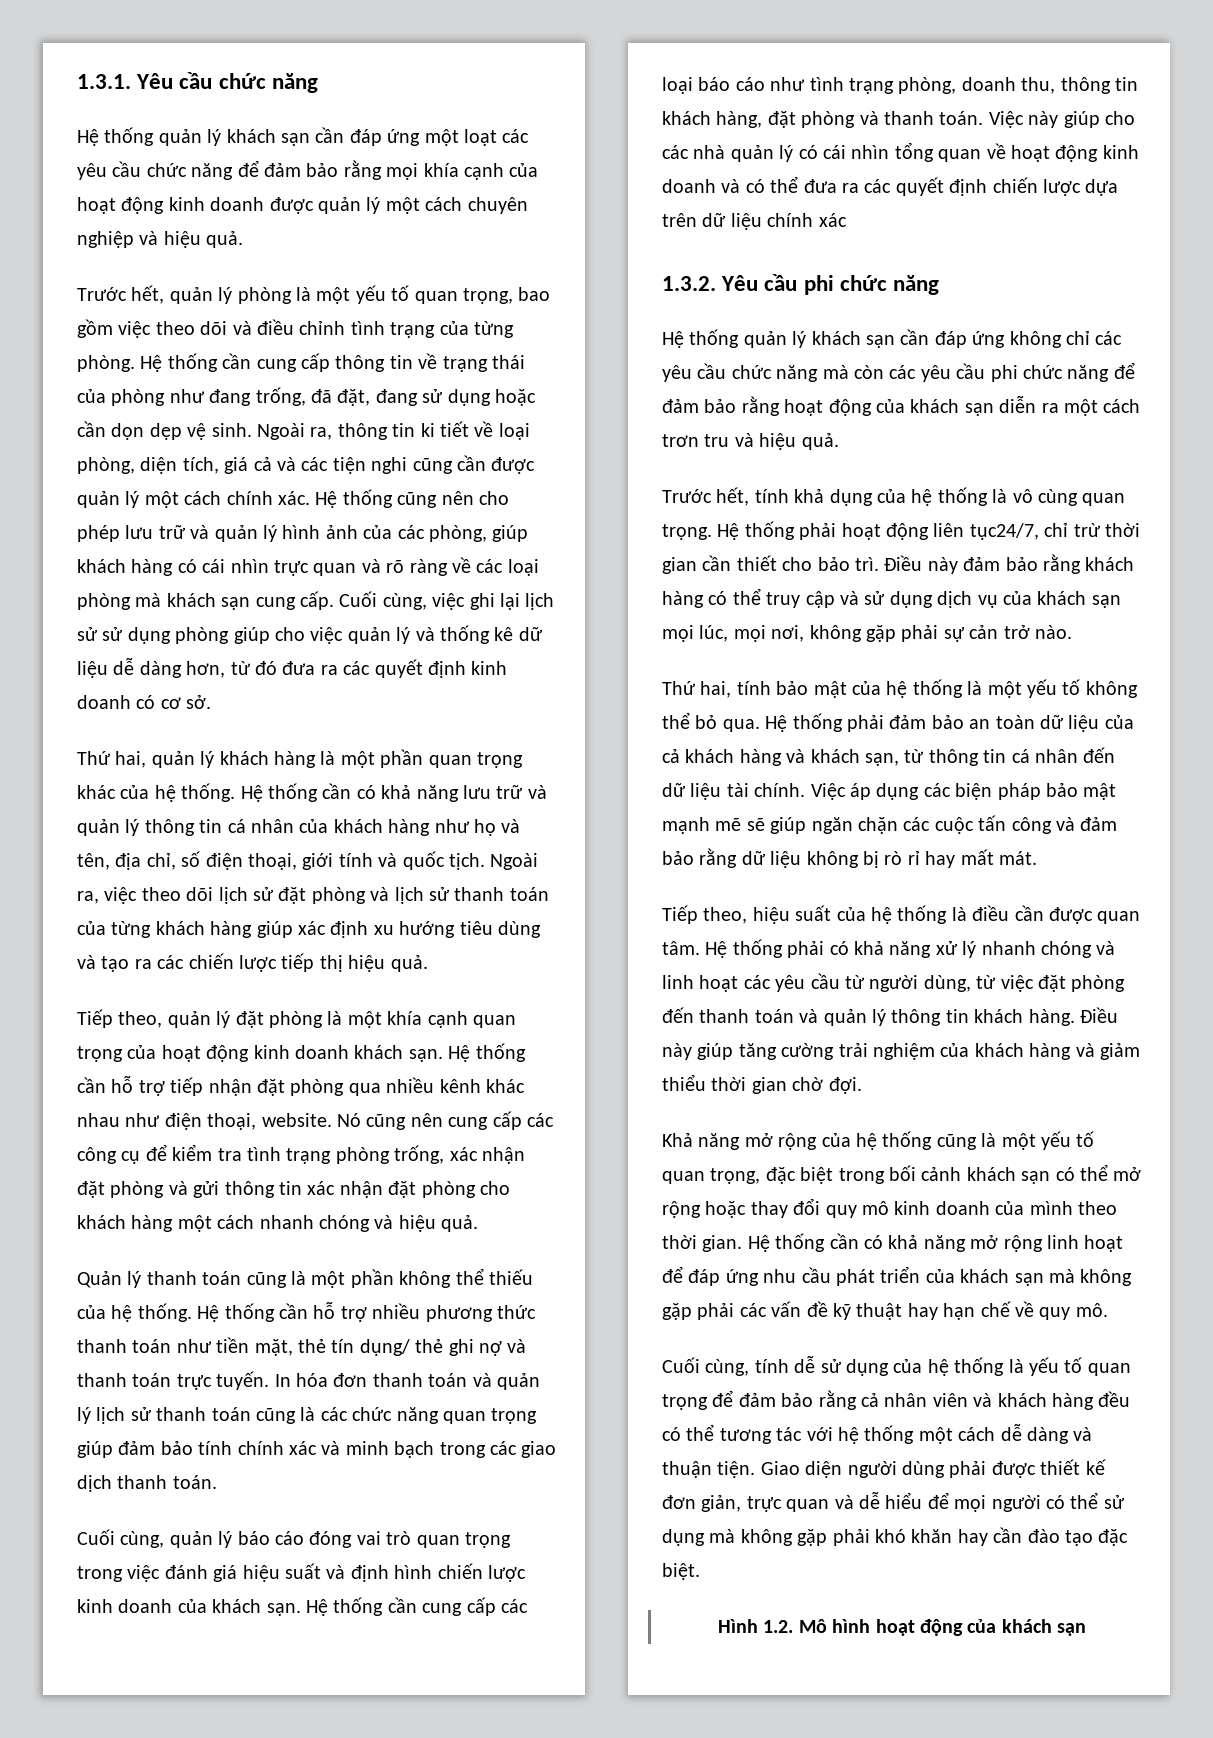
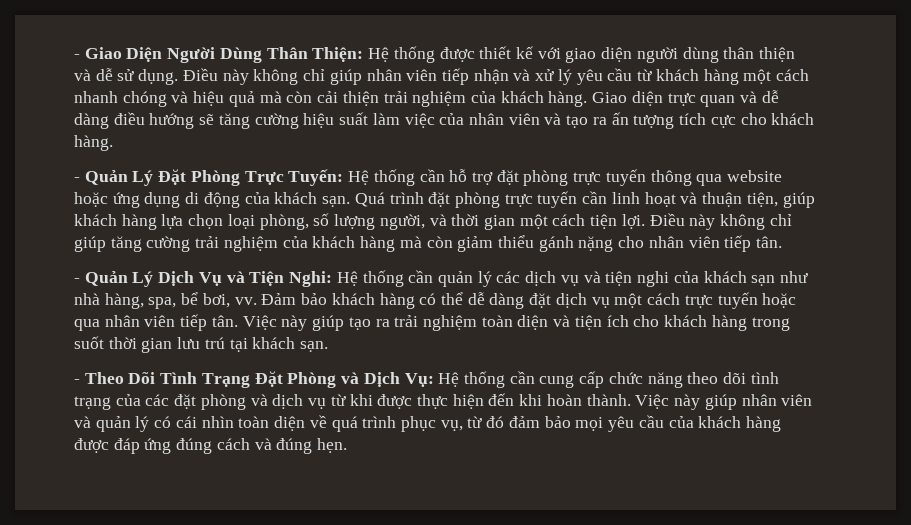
- 1.3.1. Yêu cầu chức năng
- Hệ thống quản lý khách sạn cần đáp ứng một loạt các yêu cầu chức năng để đảm bảo rằng mọi khía cạnh của hoạt động kinh doanh được quản lý một cách chuyên nghiệp và hiệu quả.
- Trước hết, quản lý phòng là một yếu tố quan trọng, bao gồm việc theo dõi và điều chỉnh tình trạng của từng phòng. Hệ thống cần cung cấp thông tin về trạng thái của phòng như đang trống, đã đặt, đang sử dụng hoặc cần dọn dẹp vệ sinh. Ngoài ra, thông tin ki tiết về loại phòng, diện tích, giá cả và các tiện nghi cũng cần được quản lý một cách chính xác. Hệ thống cũng nên cho phép lưu trữ và quản lý hình ảnh của các phòng, giúp khách hàng có cái nhìn trực quan và rõ ràng về các loại phòng mà khách sạn cung cấp. Cuối cùng, việc ghi lại lịch sử sử dụng phòng giúp cho việc quản lý và thống kê dữ liệu dễ dàng hơn, từ đó đưa ra các quyết định kinh doanh có cơ sở.
- Thứ hai, quản lý khách hàng là một phần quan trọng khác của hệ thống. Hệ thống cần có khả năng lưu trữ và quản lý thông tin cá nhân của khách hàng như họ và tên, địa chỉ, số điện thoại, giới tính và quốc tịch. Ngoài ra, việc theo dõi lịch sử đặt phòng và lịch sử thanh toán của từng khách hàng giúp xác định xu hướng tiêu dùng và tạo ra các chiến lược tiếp thị hiệu quả.
- Tiếp theo, quản lý đặt phòng là một khía cạnh quan trọng của hoạt động kinh doanh khách sạn. Hệ thống cần hỗ trợ tiếp nhận đặt phòng qua nhiều kênh khác nhau như điện thoại, website. Nó cũng nên cung cấp các công cụ để kiểm tra tình trạng phòng trống, xác nhận đặt phòng và gửi thông tin xác nhận đặt phòng cho khách hàng một cách nhanh chóng và hiệu quả.
- Quản lý thanh toán cũng là một phần không thể thiếu của hệ thống. Hệ thống cần hỗ trợ nhiều phương thức thanh toán như tiền mặt, thẻ tín dụng/ thẻ ghi nợ và thanh toán trực tuyến. In hóa đơn thanh toán và quản lý lịch sử thanh toán cũng là các chức năng quan trọng giúp đảm bảo tính chính xác và minh bạch trong các giao dịch thanh toán.
- Cuối cùng, quản lý báo cáo đóng vai trò quan trọng trong việc đánh giá hiệu suất và định hình chiến lược kinh doanh của khách sạn. Hệ thống cần cung cấp các loại báo cáo như tình trạng phòng, doanh thu, thông tin khách hàng, đặt phòng và thanh toán. Việc này giúp cho các nhà quản lý có cái nhìn tổng quan về hoạt động kinh doanh và có thể đưa ra các quyết định chiến lược dựa trên dữ liệu chính xác
- 1.3.2. Yêu cầu phi chức năng
- Hệ thống quản lý khách sạn cần đáp ứng không chỉ các yêu cầu chức năng mà còn các yêu cầu phi chức năng để đảm bảo rằng hoạt động của khách sạn diễn ra một cách trơn tru và hiệu quả.
- Trước hết, tính khả dụng của hệ thống là vô cùng quan trọng. Hệ thống phải hoạt động liên tục24/7, chỉ trừ thời gian cần thiết cho bảo trì. Điều này đảm bảo rằng khách hàng có thể truy cập và sử dụng dịch vụ của khách sạn mọi lúc, mọi nơi, không gặp phải sự cản trở nào.
- Thứ hai, tính bảo mật của hệ thống là một yếu tố không thể bỏ qua. Hệ thống phải đảm bảo an toàn dữ liệu của cả khách hàng và khách sạn, từ thông tin cá nhân đến dữ liệu tài chính. Việc áp dụng các biện pháp bảo mật mạnh mẽ sẽ giúp ngăn chặn các cuộc tấn công và đảm bảo rằng dữ liệu không bị rò rỉ hay mất mát.
- Tiếp theo, hiệu suất của hệ thống là điều cần được quan tâm. Hệ thống phải có khả năng xử lý nhanh chóng và linh hoạt các yêu cầu từ người dùng, từ việc đặt phòng đến thanh toán và quản lý thông tin khách hàng. Điều này giúp tăng cường trải nghiệm của khách hàng và giảm thiểu thời gian chờ đợi.
- Khả năng mở rộng của hệ thống cũng là một yếu tố quan trọng, đặc biệt trong bối cảnh khách sạn có thể mở rộng hoặc thay đổi quy mô kinh doanh của mình theo thời gian. Hệ thống cần có khả năng mở rộng linh hoạt để đáp ứng nhu cầu phát triển của khách sạn mà không gặp phải các vấn đề kỹ thuật hay hạn chế về quy mô.
- Cuối cùng, tính dễ sử dụng của hệ thống là yếu tố quan trọng để đảm bảo rằng cả nhân viên và khách hàng đều có thể tương tác với hệ thống một cách dễ dàng và thuận tiện. Giao diện người dùng phải được thiết kế đơn giản, trực quan và dễ hiểu để mọi người có thể sử dụng mà không gặp phải khó khăn hay cần đào tạo đặc biệt.
- Hình 1.2. Mô hình hoạt động của khách sạn
+ - Giao Diện Người Dùng Thân Thiện: Hệ thống được thiết kế với giao diện người dùng thân thiện và dễ sử dụng. Điều này không chỉ giúp nhân viên tiếp nhận và xử lý yêu cầu từ khách hàng một cách nhanh chóng và hiệu quả mà còn cải thiện trải nghiệm của khách hàng. Giao diện trực quan và dễ dàng điều hướng sẽ tăng cường hiệu suất làm việc của nhân viên và tạo ra ấn tượng tích cực cho khách hàng.
+ - Quản Lý Đặt Phòng Trực Tuyến: Hệ thống cần hỗ trợ đặt phòng trực tuyến thông qua website hoặc ứng dụng di động của khách sạn. Quá trình đặt phòng trực tuyến cần linh hoạt và thuận tiện, giúp khách hàng lựa chọn loại phòng, số lượng người, và thời gian một cách tiện lợi. Điều này không chỉ giúp tăng cường trải nghiệm của khách hàng mà còn giảm thiểu gánh nặng cho nhân viên tiếp tân.
+ - Quản Lý Dịch Vụ và Tiện Nghi: Hệ thống cần quản lý các dịch vụ và tiện nghi của khách sạn như nhà hàng, spa, bể bơi, vv. Đảm bảo khách hàng có thể dễ dàng đặt dịch vụ một cách trực tuyến hoặc qua nhân viên tiếp tân. Việc này giúp tạo ra trải nghiệm toàn diện và tiện ích cho khách hàng trong suốt thời gian lưu trú tại khách sạn.
+ - Theo Dõi Tình Trạng Đặt Phòng và Dịch Vụ: Hệ thống cần cung cấp chức năng theo dõi tình trạng của các đặt phòng và dịch vụ từ khi được thực hiện đến khi hoàn thành. Việc này giúp nhân viên và quản lý có cái nhìn toàn diện về quá trình phục vụ, từ đó đảm bảo mọi yêu cầu của khách hàng được đáp ứng đúng cách và đúng hẹn.

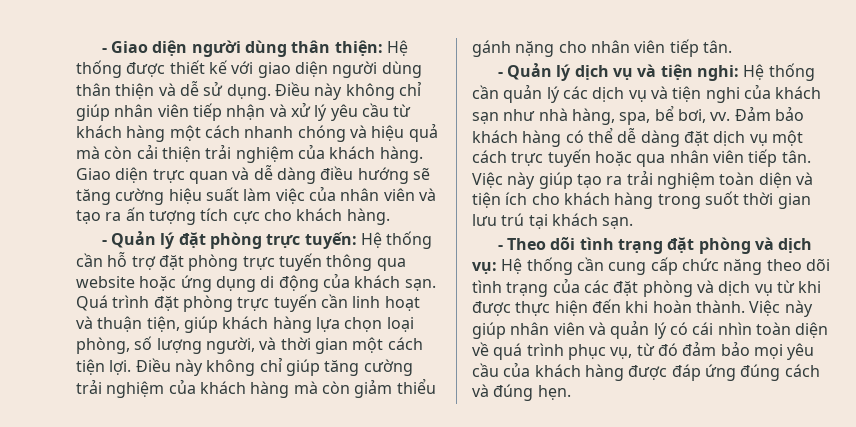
- - Giao Diện Người Dùng Thân Thiện: Hệ thống được thiết kế với giao diện người dùng thân thiện và dễ sử dụng.
+ - Giao diện người dùng thân thiện: Hệ thống được thiết kế với giao diện người dùng thân thiện và dễ sử dụng.
- - Quản Lý Đặt Phòng Trực Tuyến: Hệ thống cần hỗ trợ đặt phòng trực tuyến thông qua website hoặc ứng dụng di động của khách sạn.
+ - Quản lý đặt phòng trực tuyến: Hệ thống cần hỗ trợ đặt phòng trực tuyến thông qua website hoặc ứng dụng di động của khách sạn.
- - Quản Lý Dịch Vụ và Tiện Nghi: Hệ thống cần quản lý các dịch vụ và tiện nghi của khách sạn như nhà hàng, spa, bể bơi, vv.
+ - Quản lý dịch vụ và tiện nghi: Hệ thống cần quản lý các dịch vụ và tiện nghi của khách sạn như nhà hàng, spa, bể bơi, vv.
- - Theo Dõi Tình Trạng Đặt Phòng và Dịch Vụ: Hệ thống cần cung cấp chức năng theo dõi tình trạng của các đặt phòng và dịch vụ từ khi được thực hiện đến khi hoàn thành.
+ - Theo dõi tình trạng đặt phòng và dịch vụ: Hệ thống cần cung cấp chức năng theo dõi tình trạng của các đặt phòng và dịch vụ từ khi được thực hiện đến khi hoàn thành.

